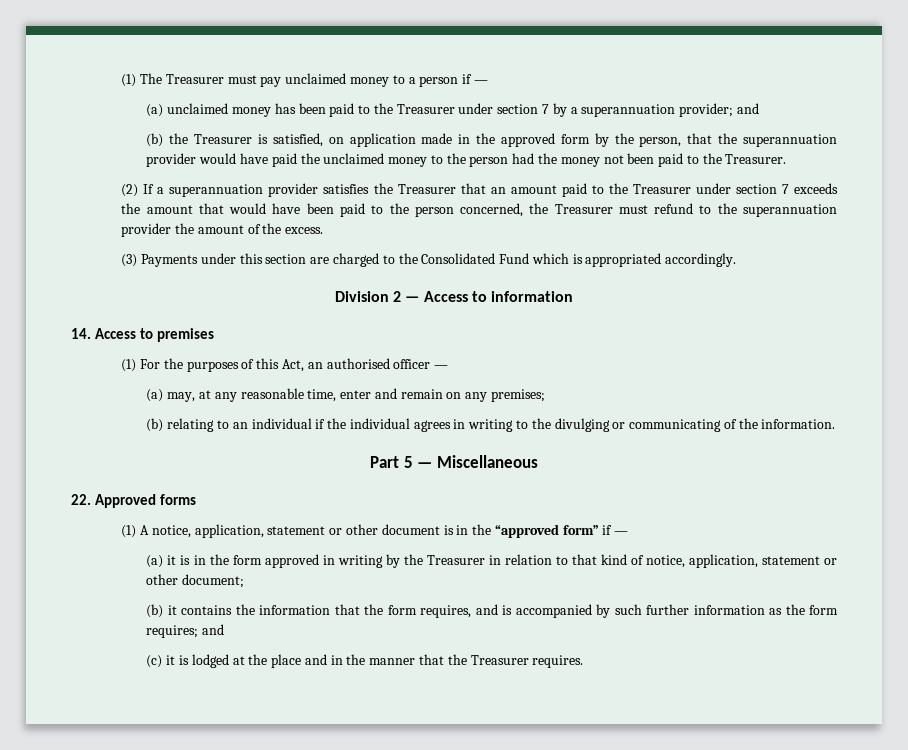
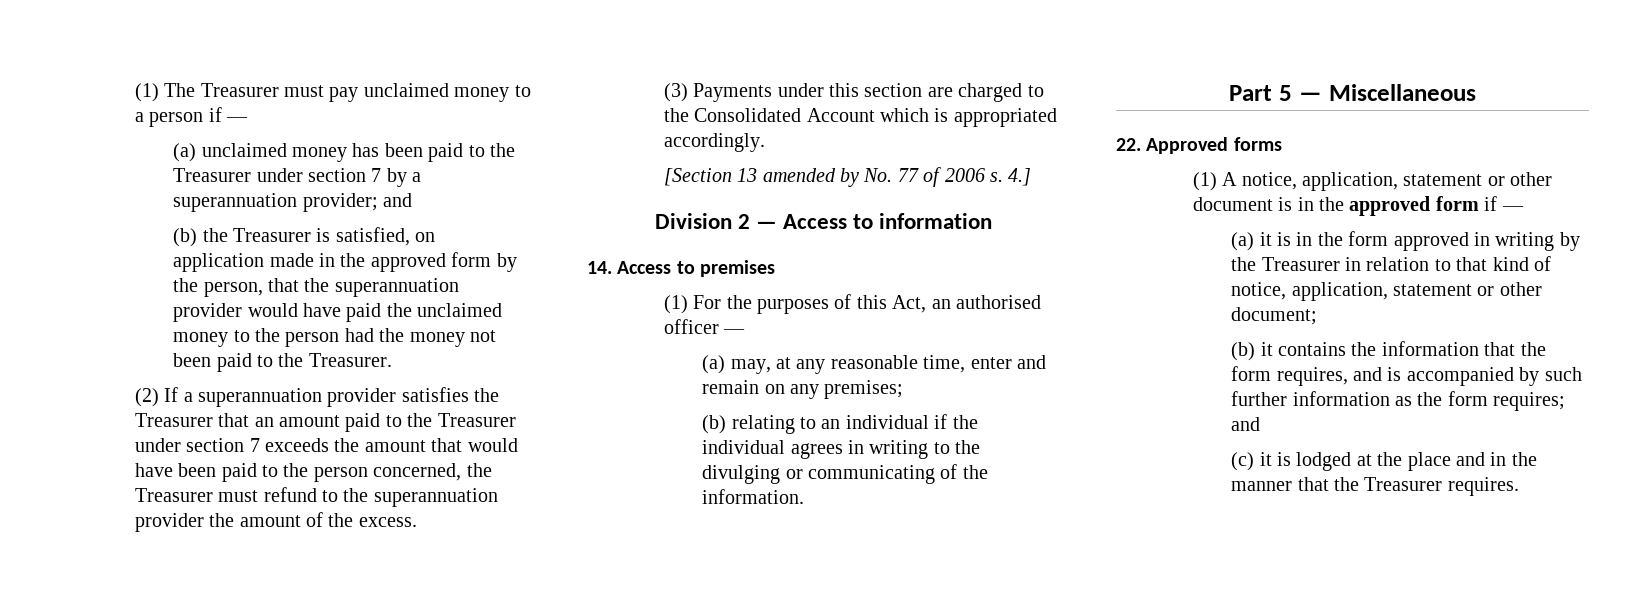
- (3) Payments under this section are charged to the Consolidated Fund which is appropriated accordingly.
+ (3) Payments under this section are charged to the Consolidated Account which is appropriated accordingly.
+ [Section 13 amended by No. 77 of 2006 s. 4.]
- (1) A notice, application, statement or other document is in the “approved form” if —
+ (1) A notice, application, statement or other document is in the approved form if —

